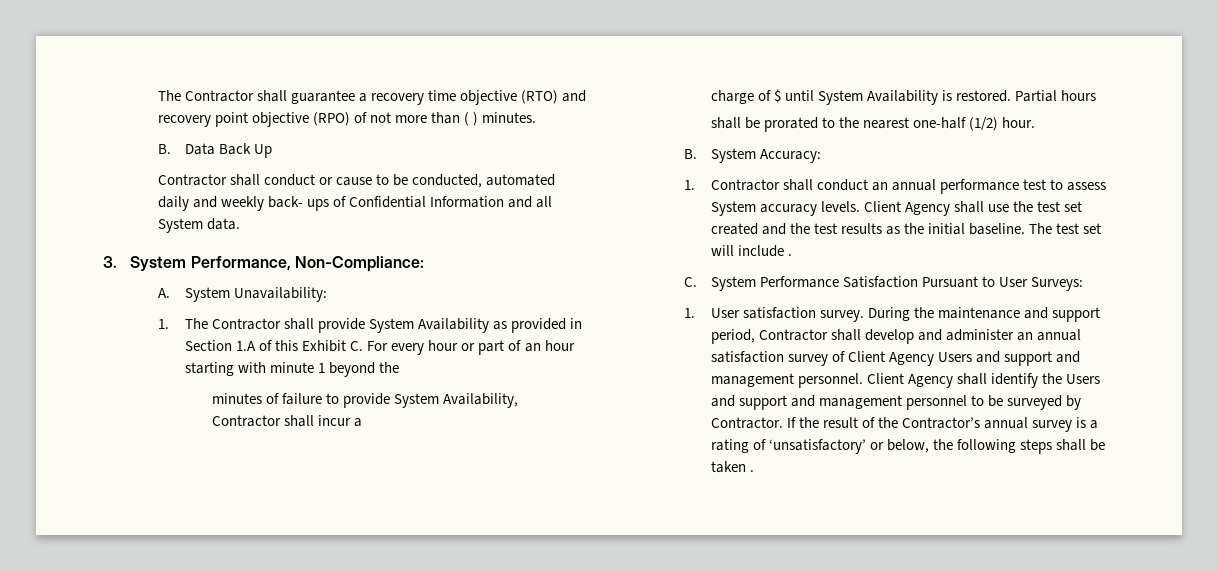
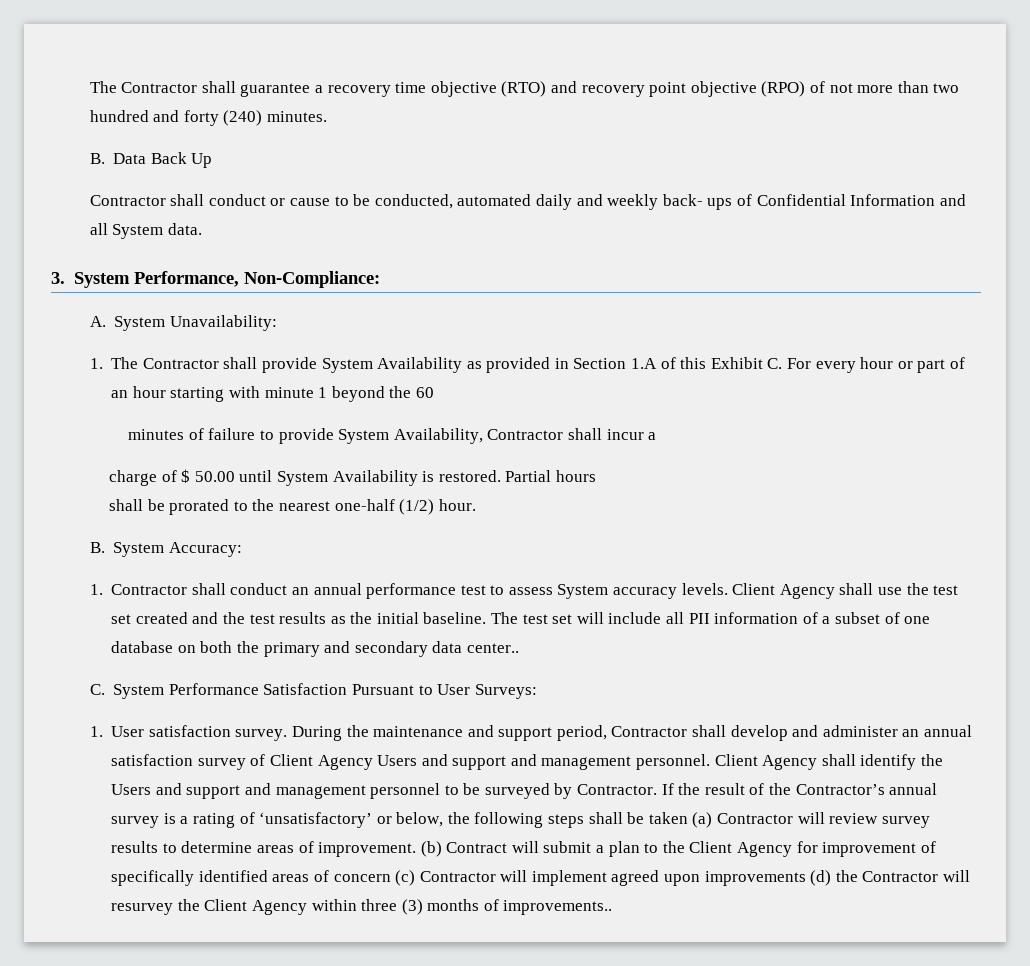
- The Contractor shall guarantee a recovery time objective (RTO) and recovery point objective (RPO) of not more than ( ) minutes.
+ The Contractor shall guarantee a recovery time objective (RTO) and recovery point objective (RPO) of not more than two hundred and forty (240) minutes.
- 1. The Contractor shall provide System Availability as provided in Section 1.A of this Exhibit C. For every hour or part of an hour starting with minute 1 beyond the
+ 1. The Contractor shall provide System Availability as provided in Section 1.A of this Exhibit C. For every hour or part of an hour starting with minute 1 beyond the 60
- charge of $ until System Availability is restored.
+ charge of $ 50.00 until System Availability is restored.
- The test set will include .
+ The test set will include all PII information of a subset of one database on both the primary and secondary data center..
- If the result of the Contractor’s annual survey is a rating of ‘unsatisfactory’ or below, the following steps shall be taken .
+ If the result of the Contractor’s annual survey is a rating of ‘unsatisfactory’ or below, the following steps shall be taken (a) Contractor will review survey results to determine areas of improvement. (b) Contract will submit a plan to the Client Agency for improvement of specifically identified areas of concern (c) Contractor will implement agreed upon improvements (d) the Contractor will resurvey the Client Agency within three (3) months of improvements..

